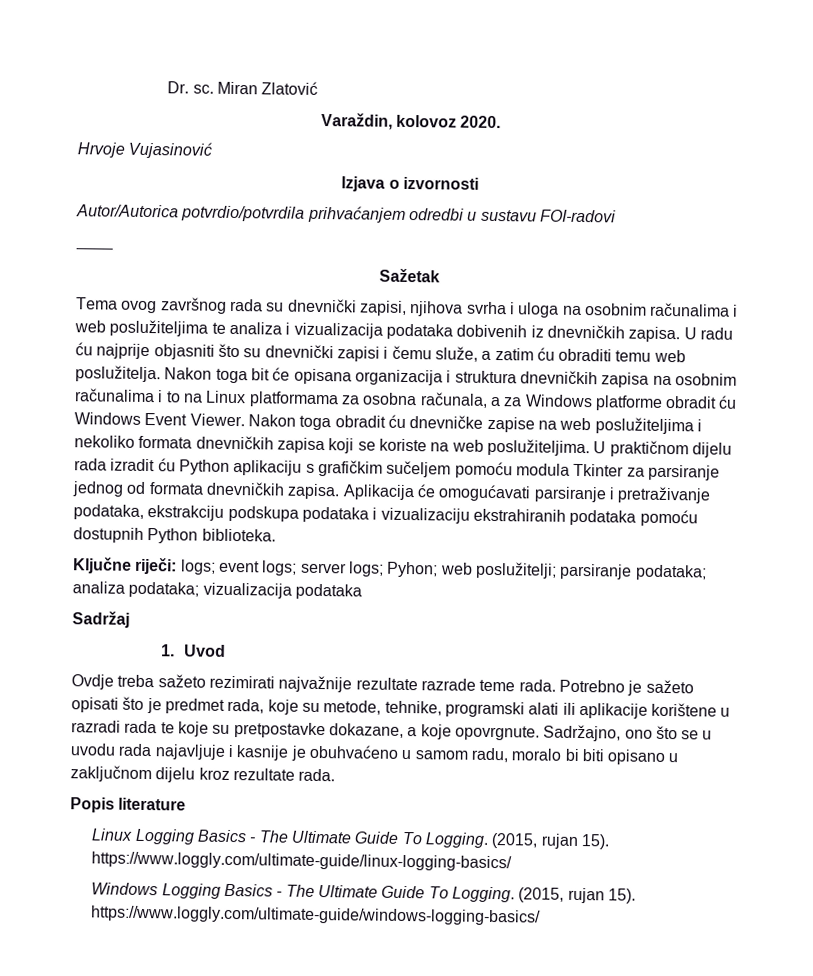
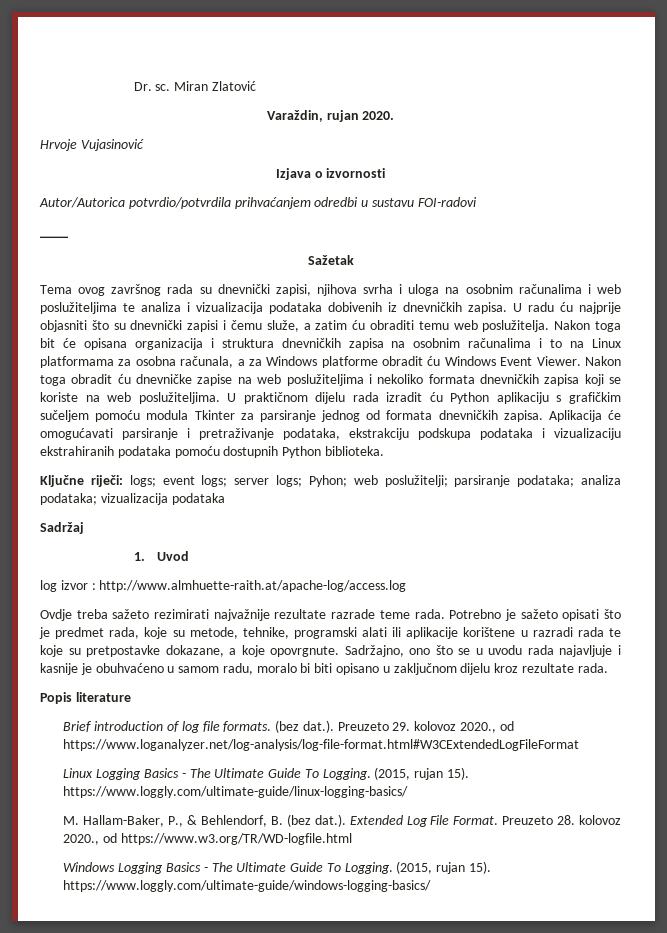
- Varaždin, kolovoz 2020.
+ Varaždin, rujan 2020.
+ log izvor : http://www.almhuette-raith.at/apache-log/access.log
+ Brief introduction of log file formats. (bez dat.). Preuzeto 29. kolovoz 2020., od https://www.loganalyzer.net/log-analysis/log-file-format.html#W3CExtendedLogFileFormat
+ M. Hallam-Baker, P., & Behlendorf, B. (bez dat.). Extended Log File Format. Preuzeto 28. kolovoz 2020., od https://www.w3.org/TR/WD-logfile.html

